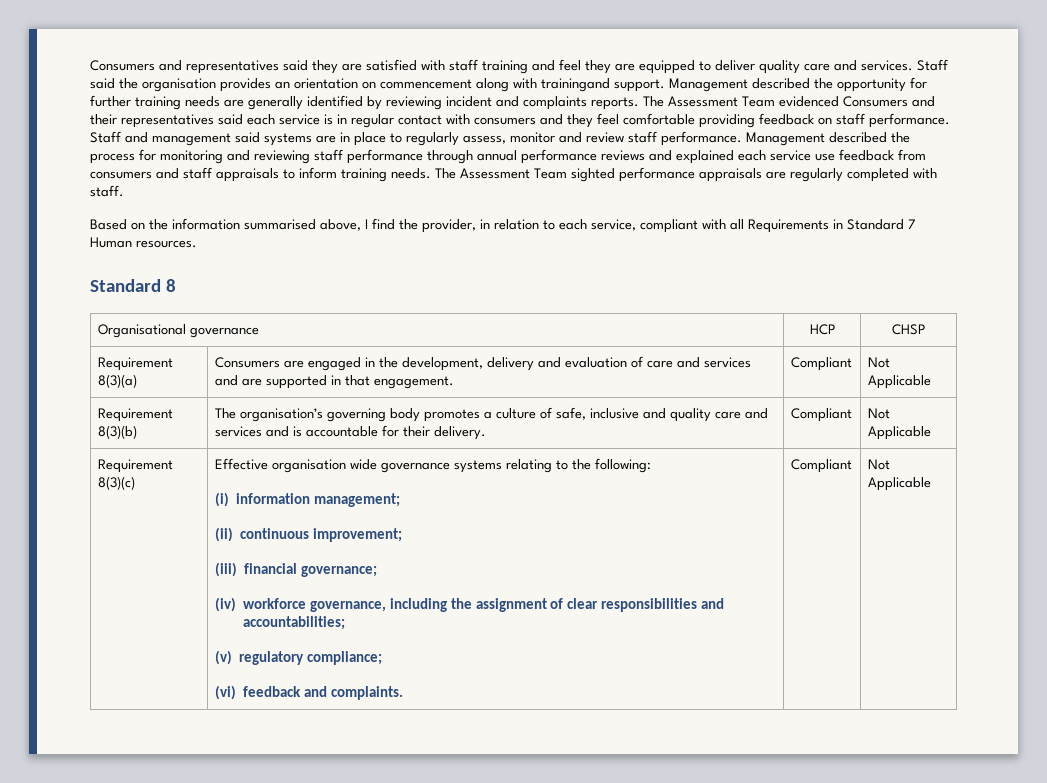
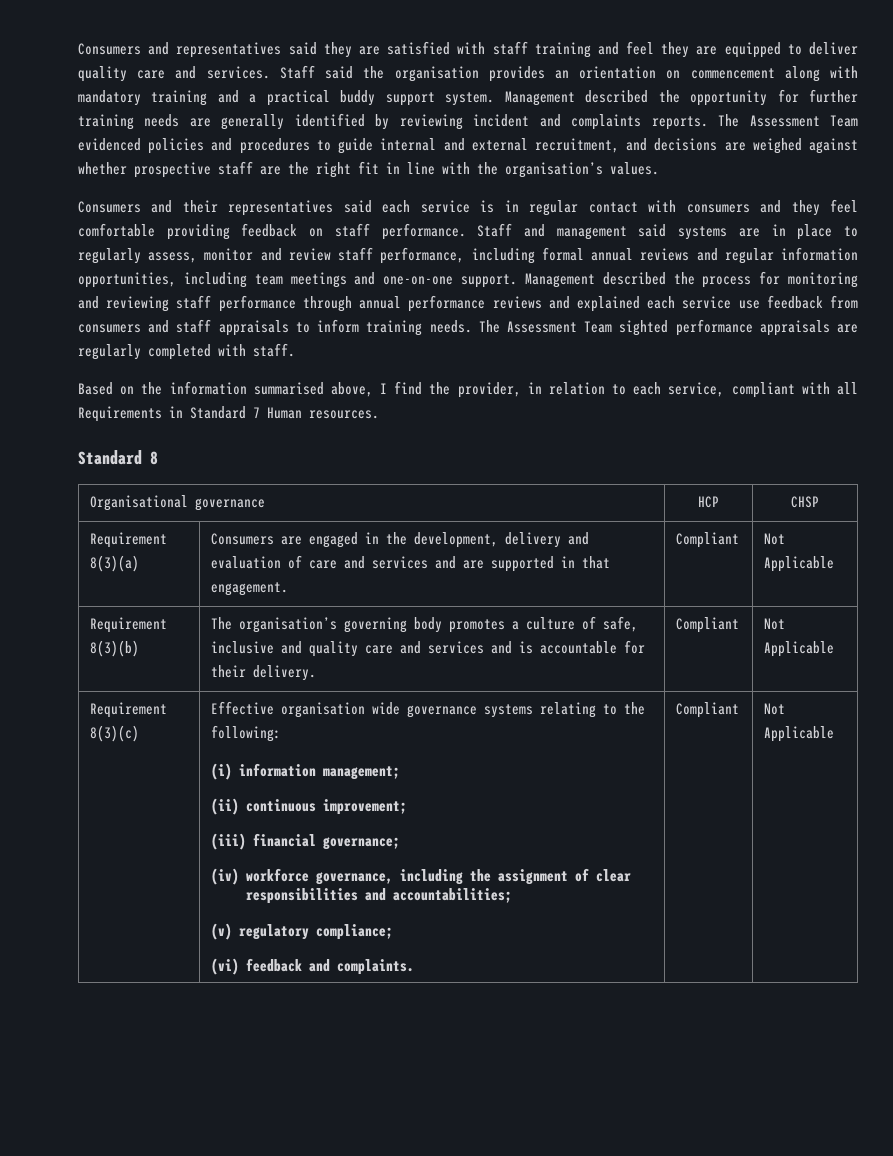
- Staff said the organisation provides an orientation on commencement along with trainingand support.
+ Staff said the organisation provides an orientation on commencement along with mandatory training and a practical buddy support system.
- The Assessment Team evidenced Consumers and their representatives said each service is in regular contact with consumers and they feel comfortable providing feedback on staff performance.
+ The Assessment Team evidenced policies and procedures to guide internal and external recruitment, and decisions are weighed against whether prospective staff are the right fit in line with the organisation’s values.
+ Consumers and their representatives said each service is in regular contact with consumers and they feel comfortable providing feedback on staff performance.
- Staff and management said systems are in place to regularly assess, monitor and review staff performance.
+ Staff and management said systems are in place to regularly assess, monitor and review staff performance, including formal annual reviews and regular information opportunities, including team meetings and one-on-one support.

